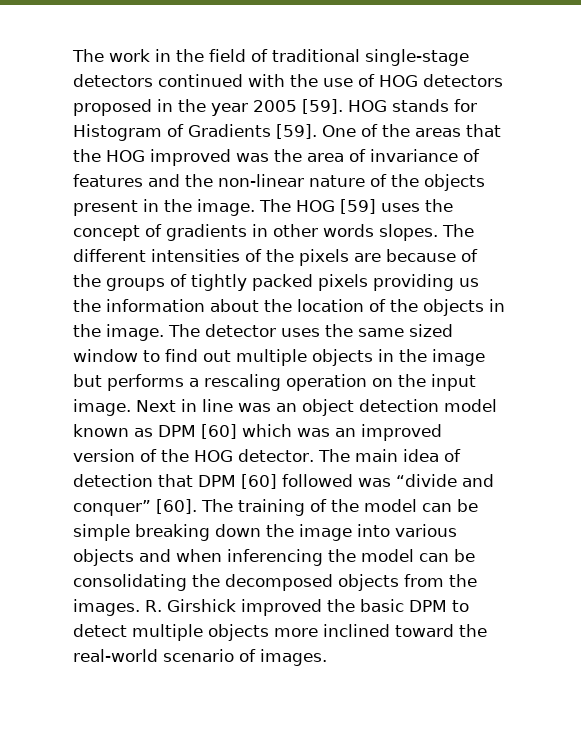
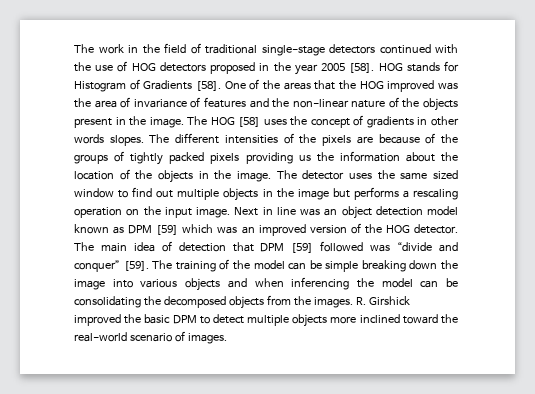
- The work in the field of traditional single-stage detectors continued with the use of HOG detectors proposed in the year 2005 [59].
+ The work in the field of traditional single-stage detectors continued with the use of HOG detectors proposed in the year 2005 [58].
- HOG stands for Histogram of Gradients [59].
+ HOG stands for Histogram of Gradients [58].
- The HOG [59] uses the concept of gradients in other words slopes.
+ The HOG [58] uses the concept of gradients in other words slopes.
- Next in line was an object detection model known as DPM [60] which was an improved version of the HOG detector.
+ Next in line was an object detection model known as DPM [59] which was an improved version of the HOG detector.
- The main idea of detection that DPM [60] followed was “divide and conquer” [60].
+ The main idea of detection that DPM [59] followed was “divide and conquer” [59].

